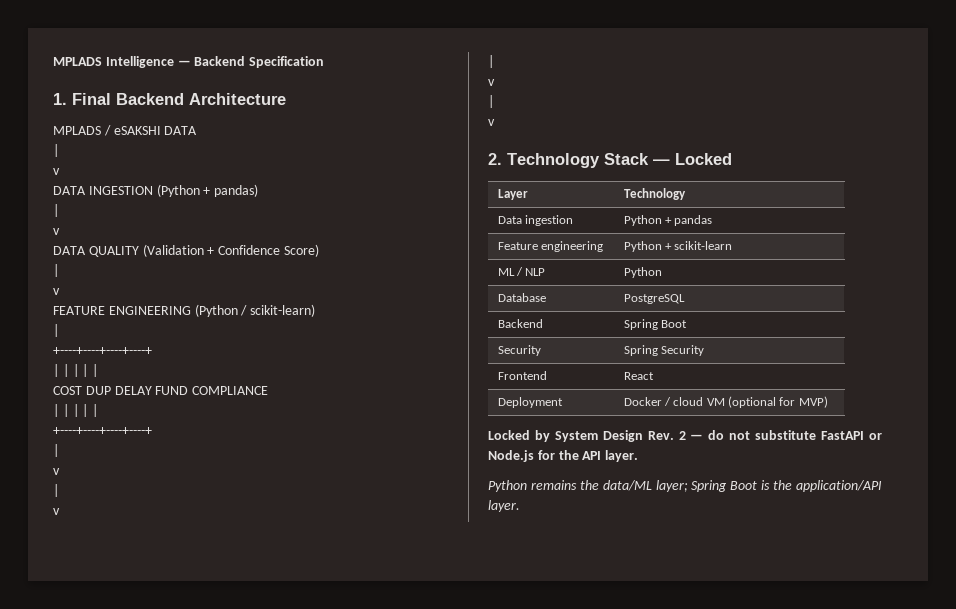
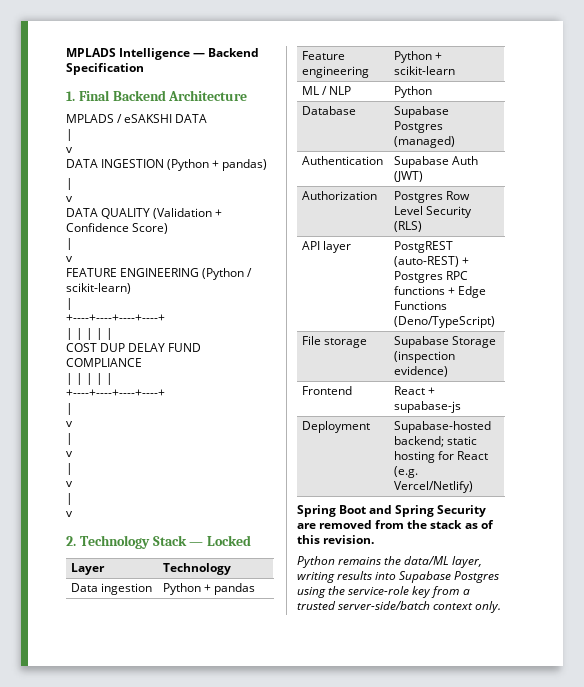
- Database | PostgreSQL
- Backend | Spring Boot
- Security | Spring Security
+ Database | Supabase Postgres (managed)
+ Authentication | Supabase Auth (JWT)
+ Authorization | Postgres Row Level Security (RLS)
+ API layer | PostgREST (auto-REST) + Postgres RPC functions + Edge Functions (Deno/TypeScript)
+ File storage | Supabase Storage (inspection evidence)
- Frontend | React
+ Frontend | React + supabase-js
- Deployment | Docker / cloud VM (optional for MVP)
- Locked by System Design Rev. 2 — do not substitute FastAPI or Node.js for the API layer.
- Python remains the data/ML layer; Spring Boot is the application/API layer.
+ Deployment | Supabase-hosted backend; static hosting for React (e.g. Vercel/Netlify)
+ Spring Boot and Spring Security are removed from the stack as of this revision.
+ Python remains the data/ML layer, writing results into Supabase Postgres using the service-role key from a trusted server-side/batch context only.

